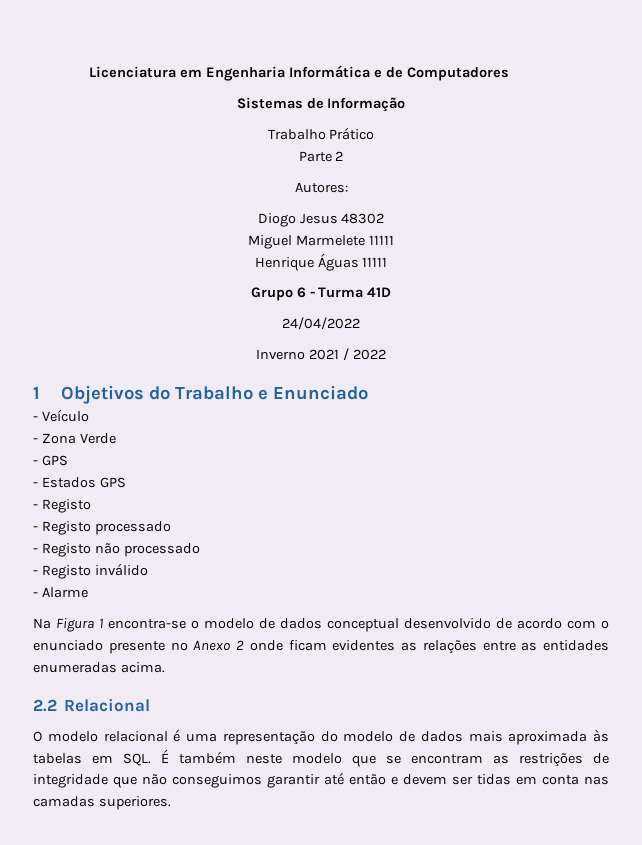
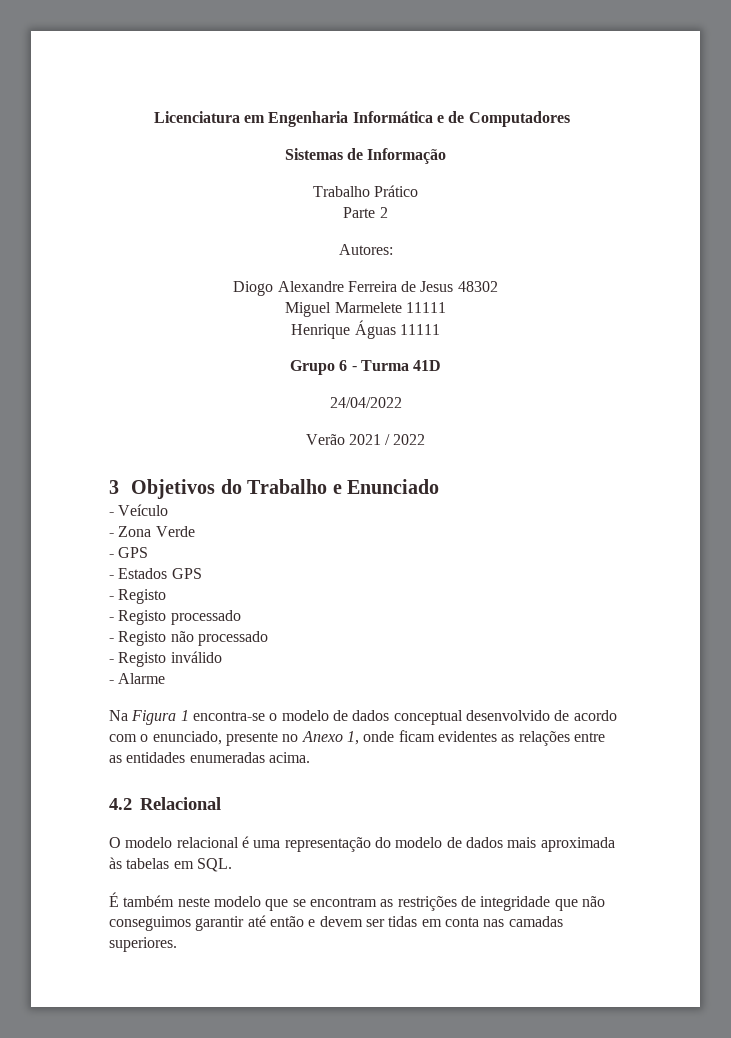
- Diogo Jesus 48302
+ Diogo Alexandre Ferreira de Jesus 48302
- Inverno 2021 / 2022
+ Verão 2021 / 2022
- 1 Objetivos do Trabalho e Enunciado
+ 3 Objetivos do Trabalho e Enunciado
- Na Figura 1 encontra-se o modelo de dados conceptual desenvolvido de acordo com o enunciado presente no Anexo 2 onde ficam evidentes as relações entre as entidades enumeradas acima.
+ Na Figura 1 encontra-se o modelo de dados conceptual desenvolvido de acordo com o enunciado, presente no Anexo 1, onde ficam evidentes as relações entre as entidades enumeradas acima.
- 2.2 Relacional
+ 4.2 Relacional
- O modelo relacional é uma representação do modelo de dados mais aproximada às tabelas em SQL. É também neste modelo que se encontram as restrições de integridade que não conseguimos garantir até então e devem ser tidas em conta nas camadas superiores.
+ O modelo relacional é uma representação do modelo de dados mais aproximada às tabelas em SQL.
+ É também neste modelo que se encontram as restrições de integridade que não conseguimos garantir até então e devem ser tidas em conta nas camadas superiores.

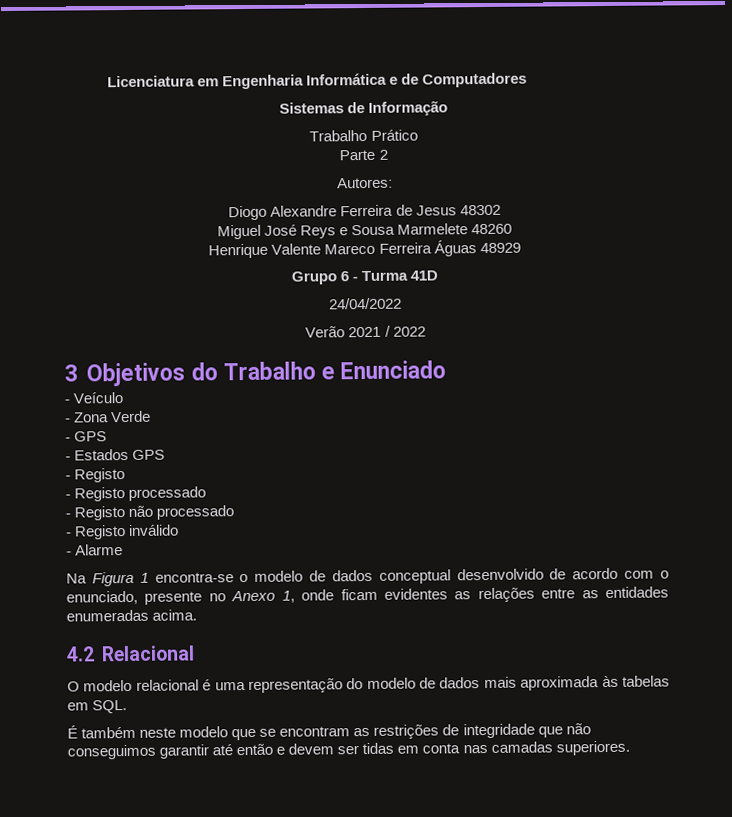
- Miguel Marmelete 11111
- Henrique Águas 11111
+ Miguel José Reys e Sousa Marmelete 48260
+ Henrique Valente Mareco Ferreira Águas 48929

